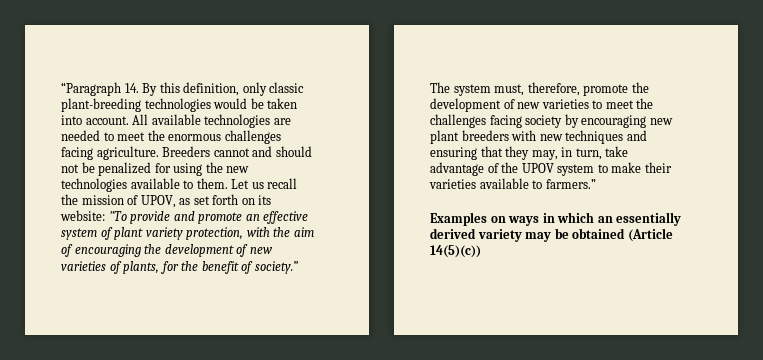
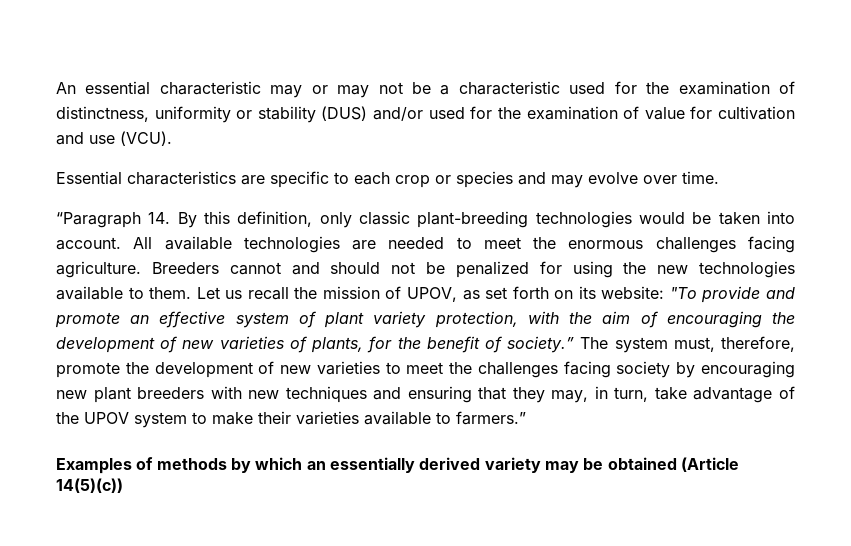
+ An essential characteristic may or may not be a characteristic used for the examination of distinctness, uniformity or stability (DUS) and/or used for the examination of value for cultivation and use (VCU).
+ Essential characteristics are specific to each crop or species and may evolve over time.
- Examples on ways in which an essentially derived variety may be obtained (Article 14(5)(c))
+ Examples of methods by which an essentially derived variety may be obtained (Article 14(5)(c))

